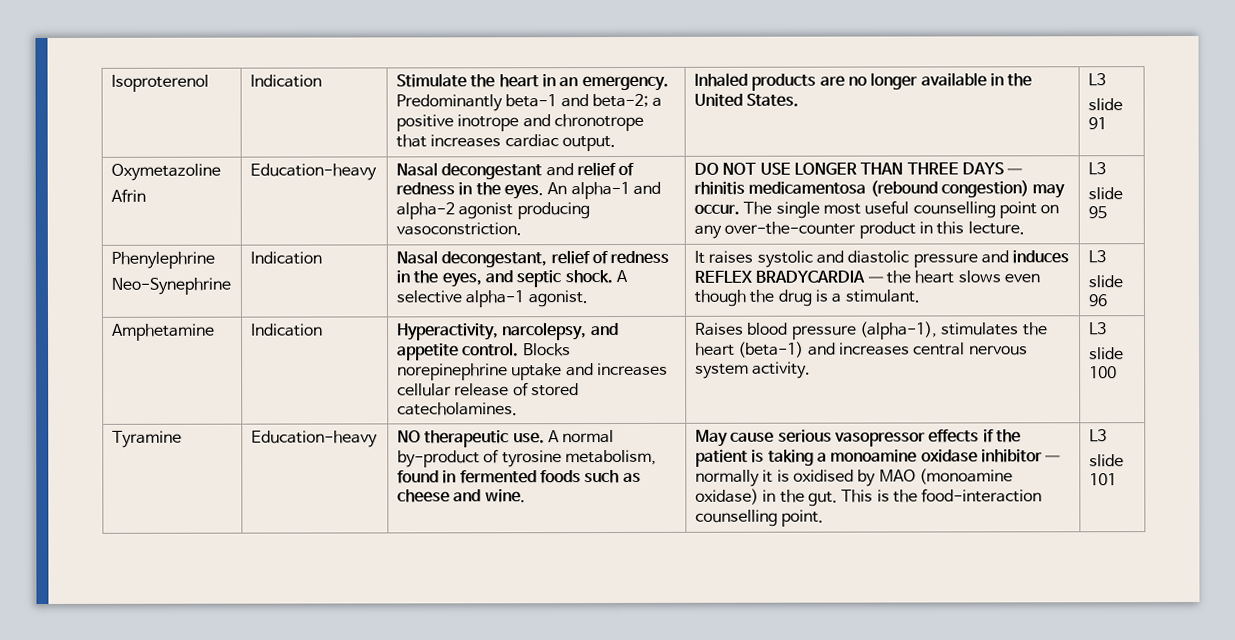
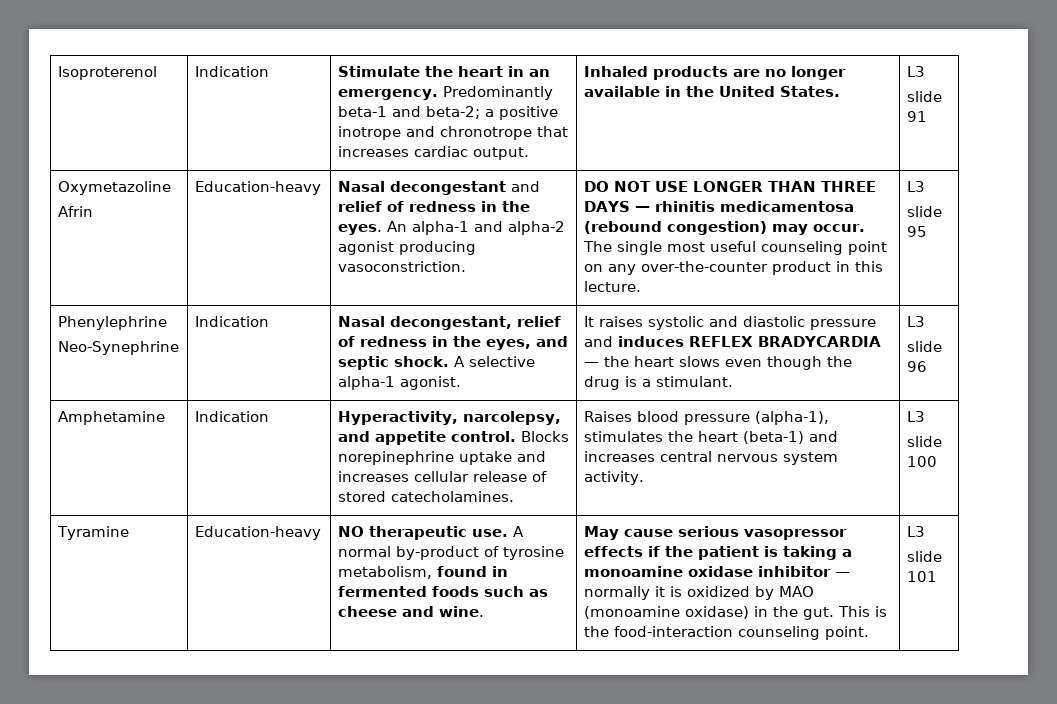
- The single most useful counselling point on any over-the-counter product in this lecture.
+ The single most useful counseling point on any over-the-counter product in this lecture.
- May cause serious vasopressor effects if the patient is taking a monoamine oxidase inhibitor — normally it is oxidised by MAO (monoamine oxidase) in the gut.
+ May cause serious vasopressor effects if the patient is taking a monoamine oxidase inhibitor — normally it is oxidized by MAO (monoamine oxidase) in the gut.
- This is the food-interaction counselling point.
+ This is the food-interaction counseling point.

